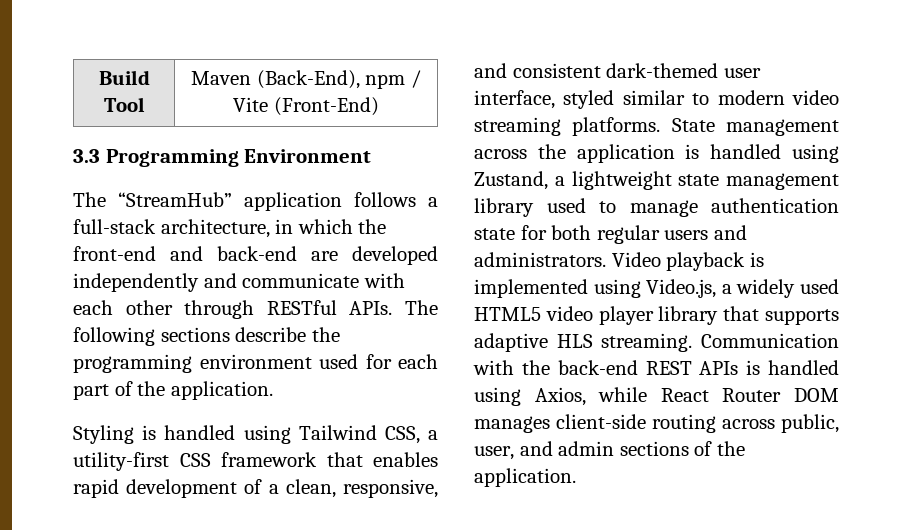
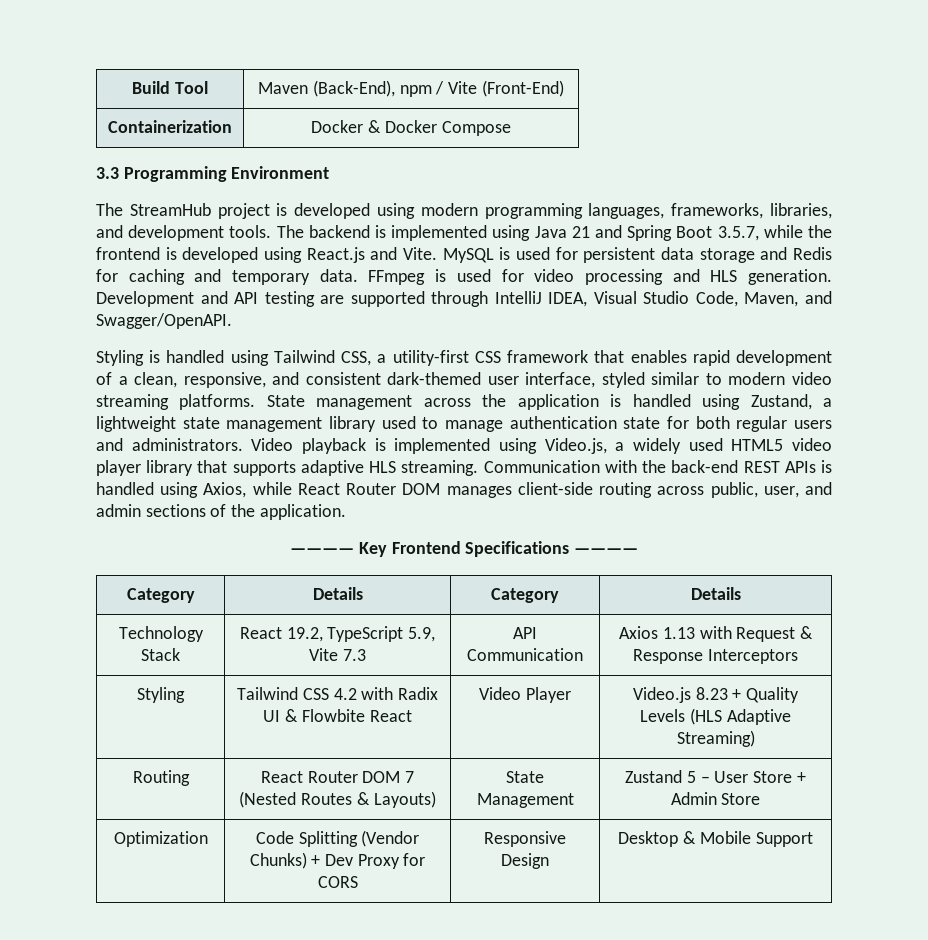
+ Containerization | Docker & Docker Compose
- The “StreamHub” application follows a full-stack architecture, in which the front-end and back-end are developed independently and communicate with each other through RESTful APIs. The following sections describe the programming environment used for each part of the application.
+ The StreamHub project is developed using modern programming languages, frameworks, libraries, and development tools. The backend is implemented using Java 21 and Spring Boot 3.5.7, while the frontend is developed using React.js and Vite. MySQL is used for persistent data storage and Redis for caching and temporary data. FFmpeg is used for video processing and HLS generation. Development and API testing are supported through IntelliJ IDEA, Visual Studio Code, Maven, and Swagger/OpenAPI.
+ ———— Key Frontend Specifications ————
+ Category | Details | Category | Details
+ Technology Stack | React 19.2, TypeScript 5.9, Vite 7.3 | API Communication | Axios 1.13 with Request & Response Interceptors
+ Styling | Tailwind CSS 4.2 with Radix UI & Flowbite React | Video Player | Video.js 8.23 + Quality Levels (HLS Adaptive Streaming)
+ Routing | React Router DOM 7 (Nested Routes & Layouts) | State Management | Zustand 5 – User Store + Admin Store
+ Optimization | Code Splitting (Vendor Chunks) + Dev Proxy for CORS | Responsive Design | Desktop & Mobile Support

